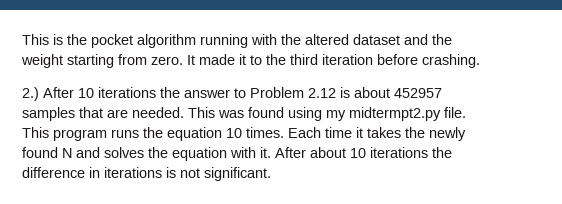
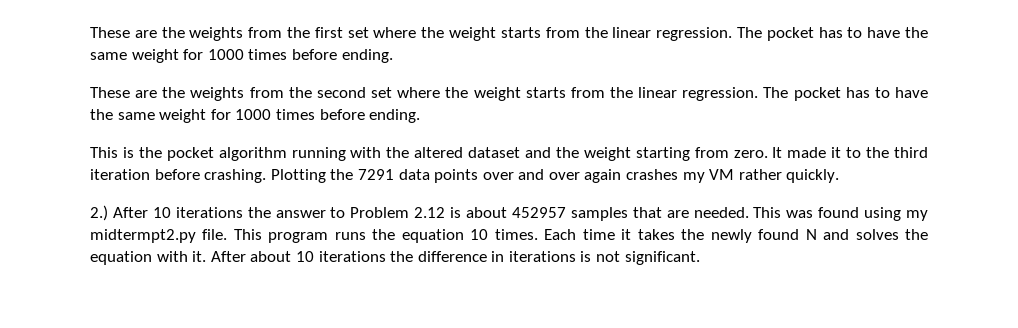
+ These are the weights from the first set where the weight starts from the linear regression. The pocket has to have the same weight for 1000 times before ending.
+ These are the weights from the second set where the weight starts from the linear regression. The pocket has to have the same weight for 1000 times before ending.
+ Plotting the 7291 data points over and over again crashes my VM rather quickly.

